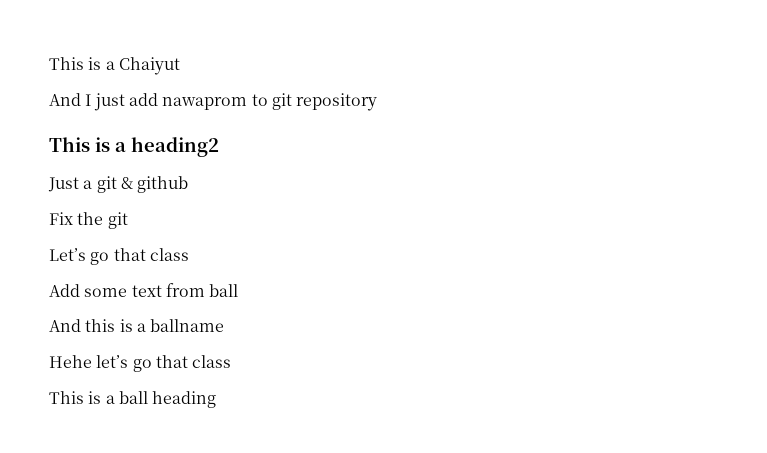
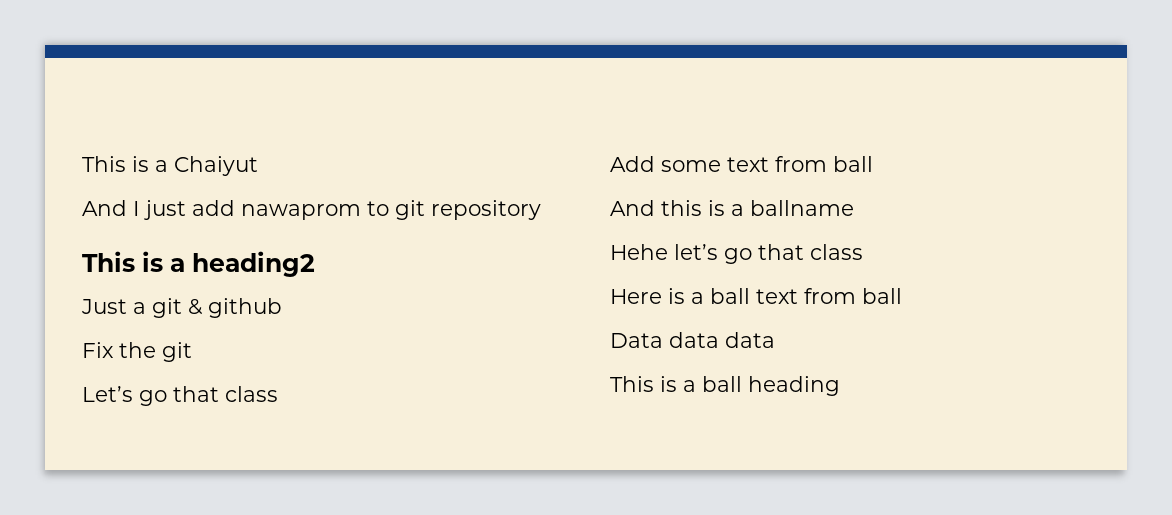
+ Here is a ball text from ball
+ Data data data

